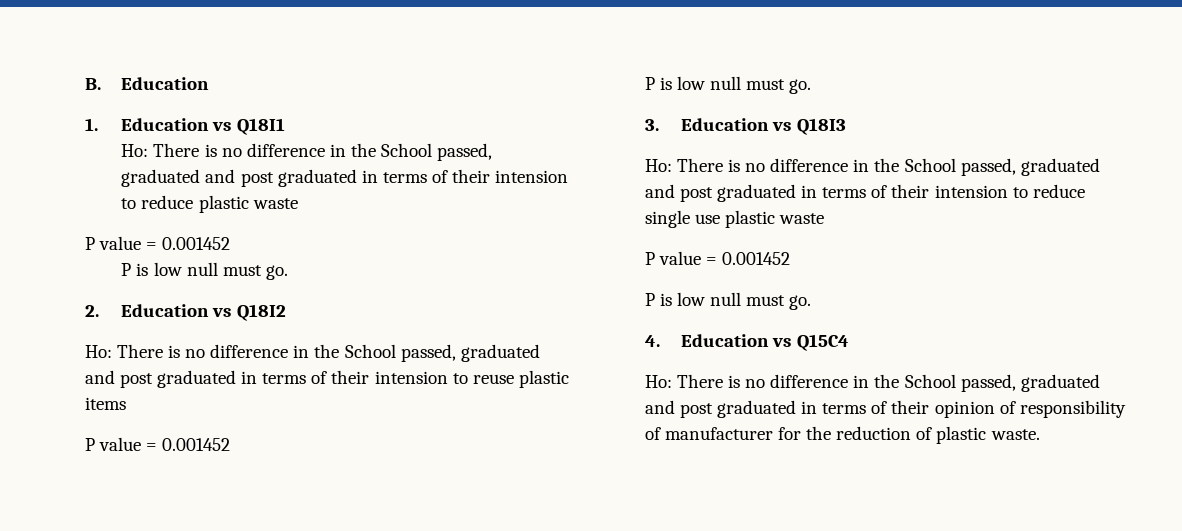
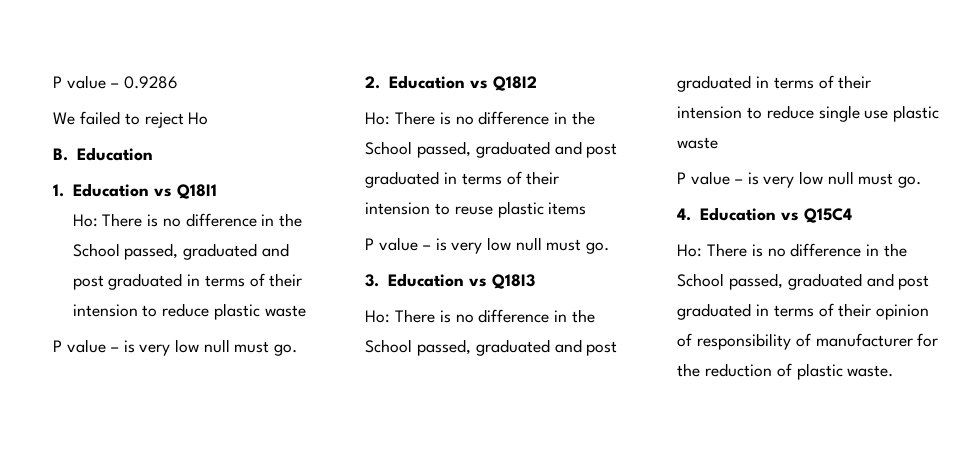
+ P value – 0.9286
+ We failed to reject Ho
  Ho: There is no difference in the School passed, graduated and post graduated in terms of their intension to reduce plastic waste
- P value = 0.001452
- P is low null must go.
+ P value – is very low null must go.
  Ho: There is no difference in the School passed, graduated and post graduated in terms of their intension to reuse plastic items
- P value = 0.001452
- P is low null must go.
+ P value – is very low null must go.
  Ho: There is no difference in the School passed, graduated and post graduated in terms of their intension to reduce single use plastic waste
- P value = 0.001452
- P is low null must go.
+ P value – is very low null must go.

